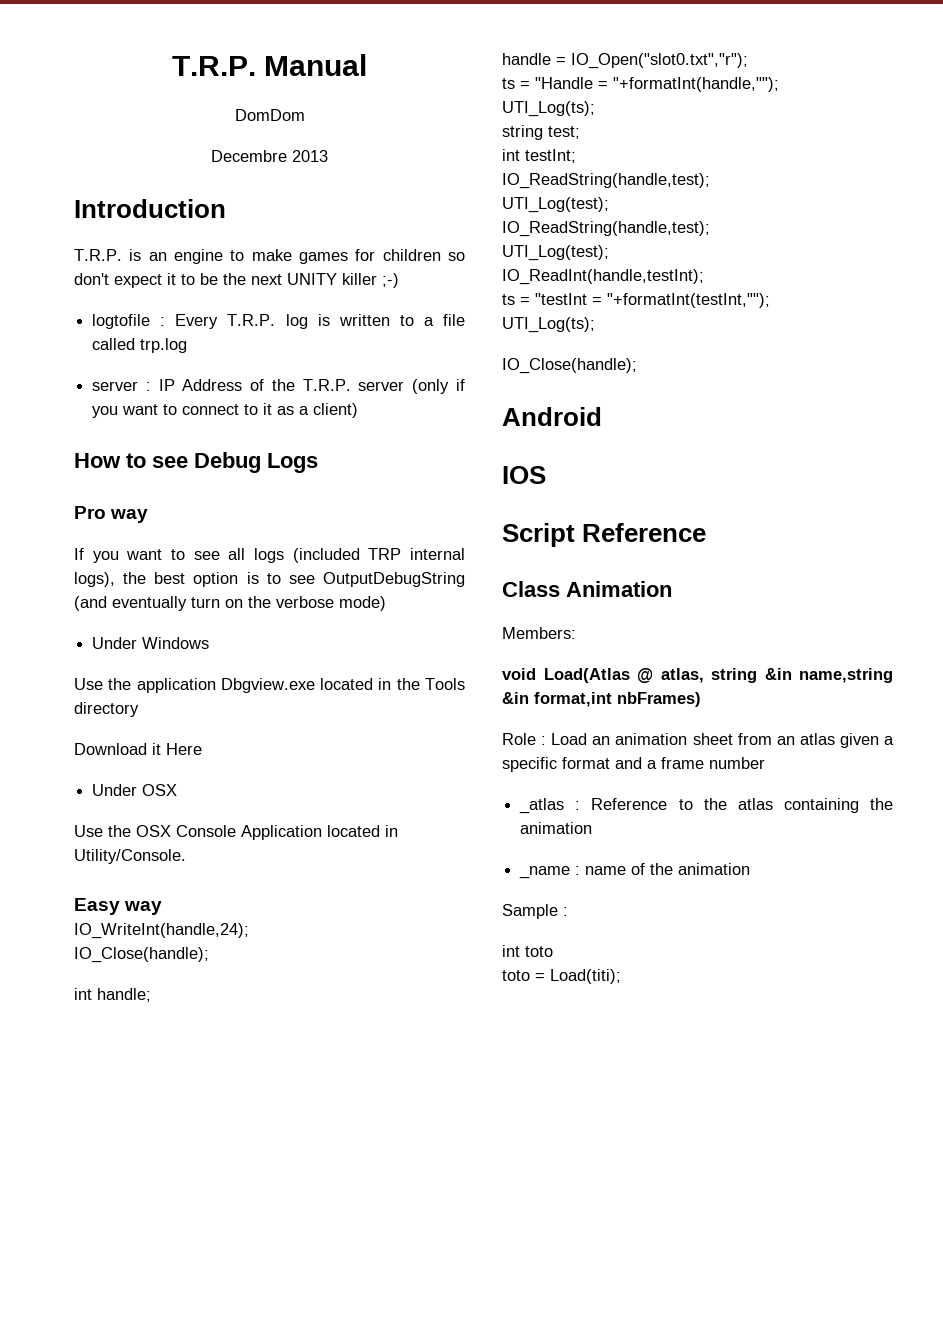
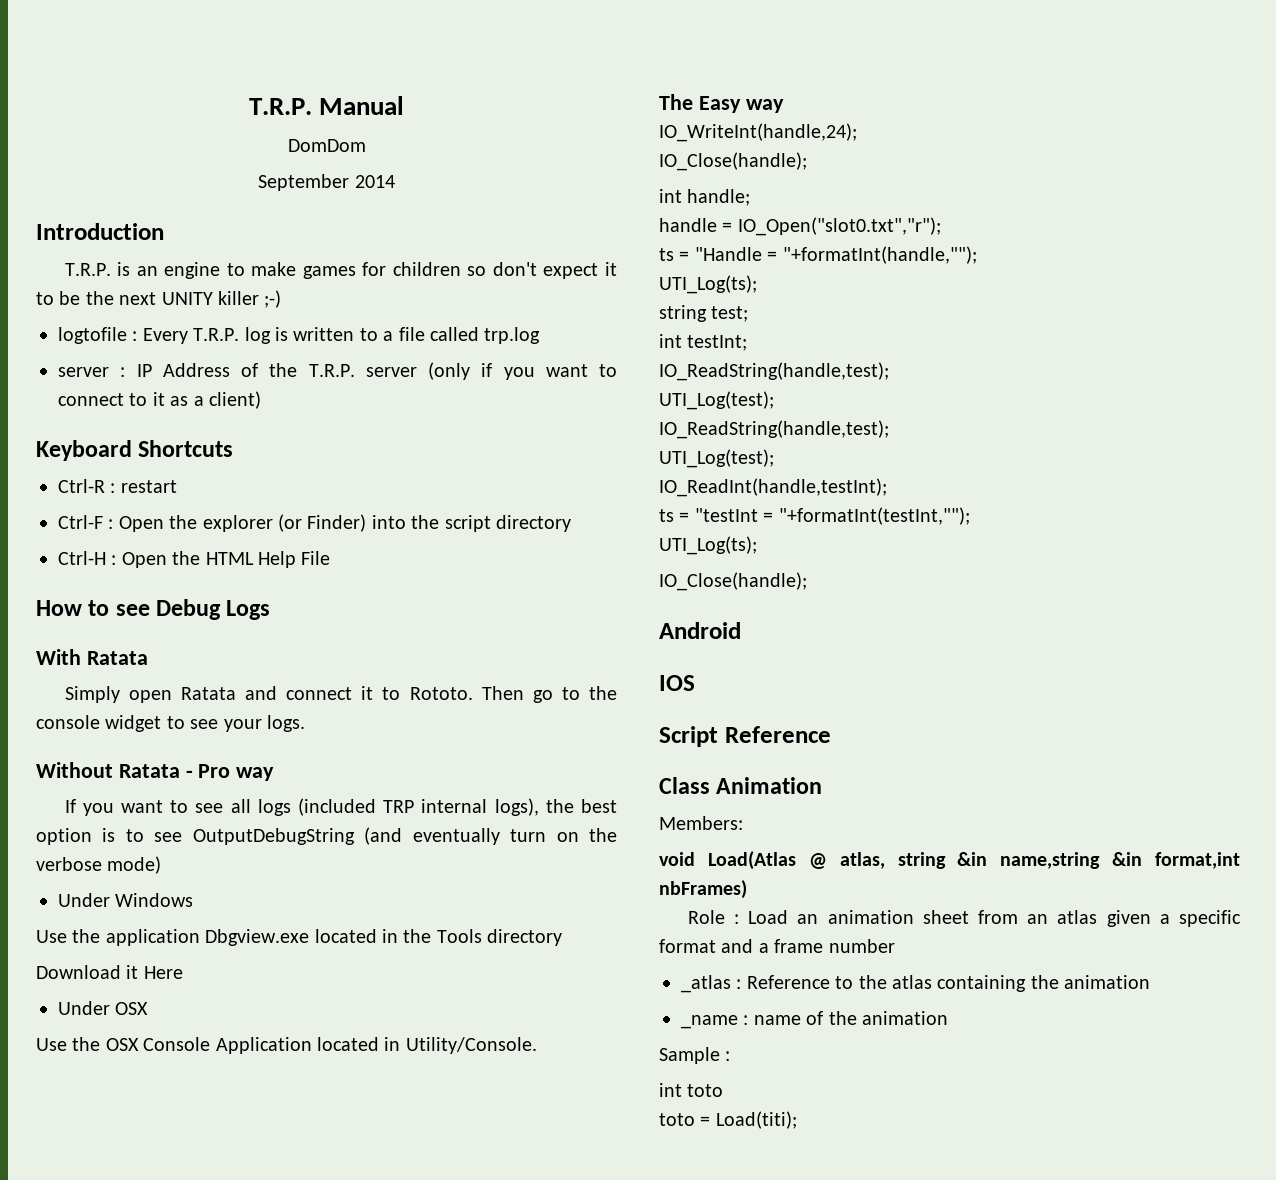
- Decembre 2013
+ September 2014
+ Keyboard Shortcuts
+ Ctrl-R : restart
+ Ctrl-F : Open the explorer (or Finder) into the script directory
+ Ctrl-H : Open the HTML Help File
- Pro way
+ With Ratata
+ Simply open Ratata and connect it to Rototo. Then go to the console widget to see your logs.
+ Without Ratata - Pro way
- Easy way
+ The Easy way

